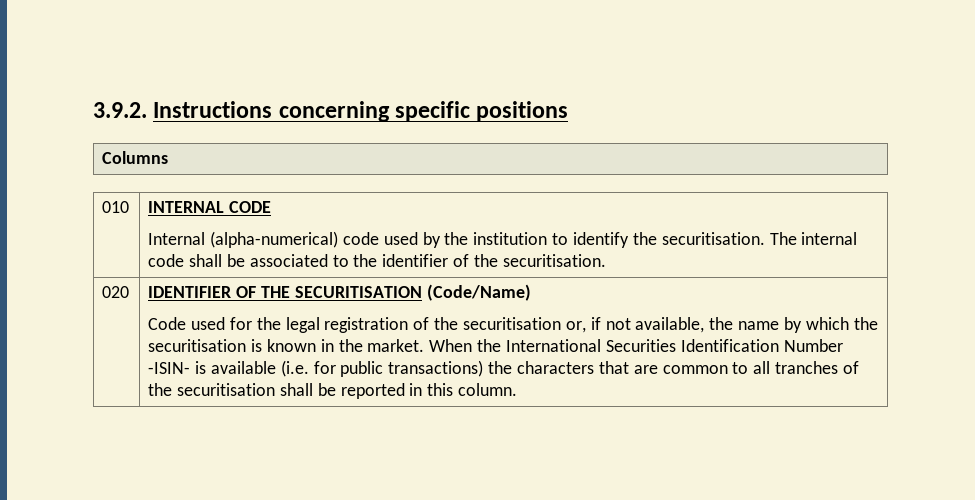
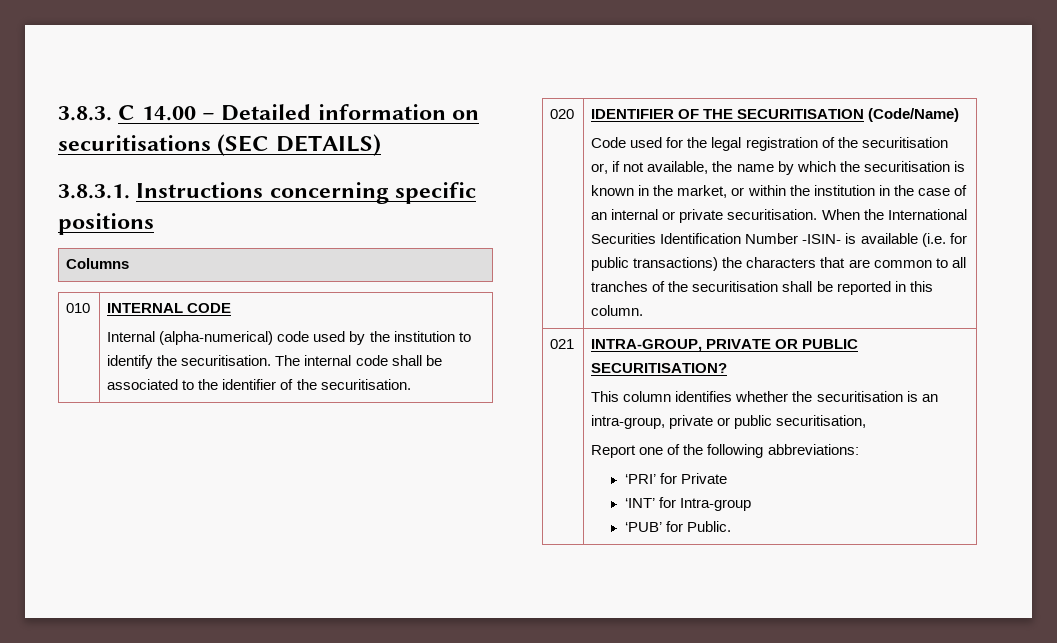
- 3.9.2. Instructions concerning specific positions
+ 3.8.3. C 14.00 – Detailed information on securitisations (SEC DETAILS)
+ 3.8.3.1. Instructions concerning specific positions
- Code used for the legal registration of the securitisation or, if not available, the name by which the securitisation is known in the market.
+ Code used for the legal registration of the securitisation or, if not available, the name by which the securitisation is known in the market, or within the institution in the case of an internal or private securitisation.
+ 021 | INTRA-GROUP, PRIVATE OR PUBLIC SECURITISATION?
+ This column identifies whether the securitisation is an intra-group, private or public securitisation,
+ Report one of the following abbreviations:
+ ‘PRI’ for Private
+ ‘INT’ for Intra-group
+ ‘PUB’ for Public.

